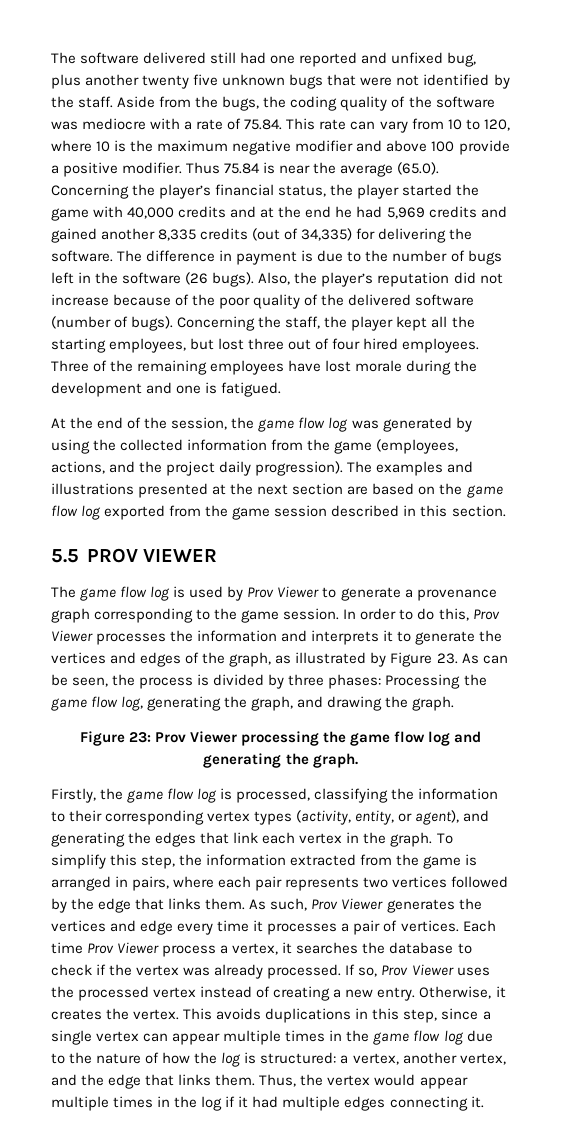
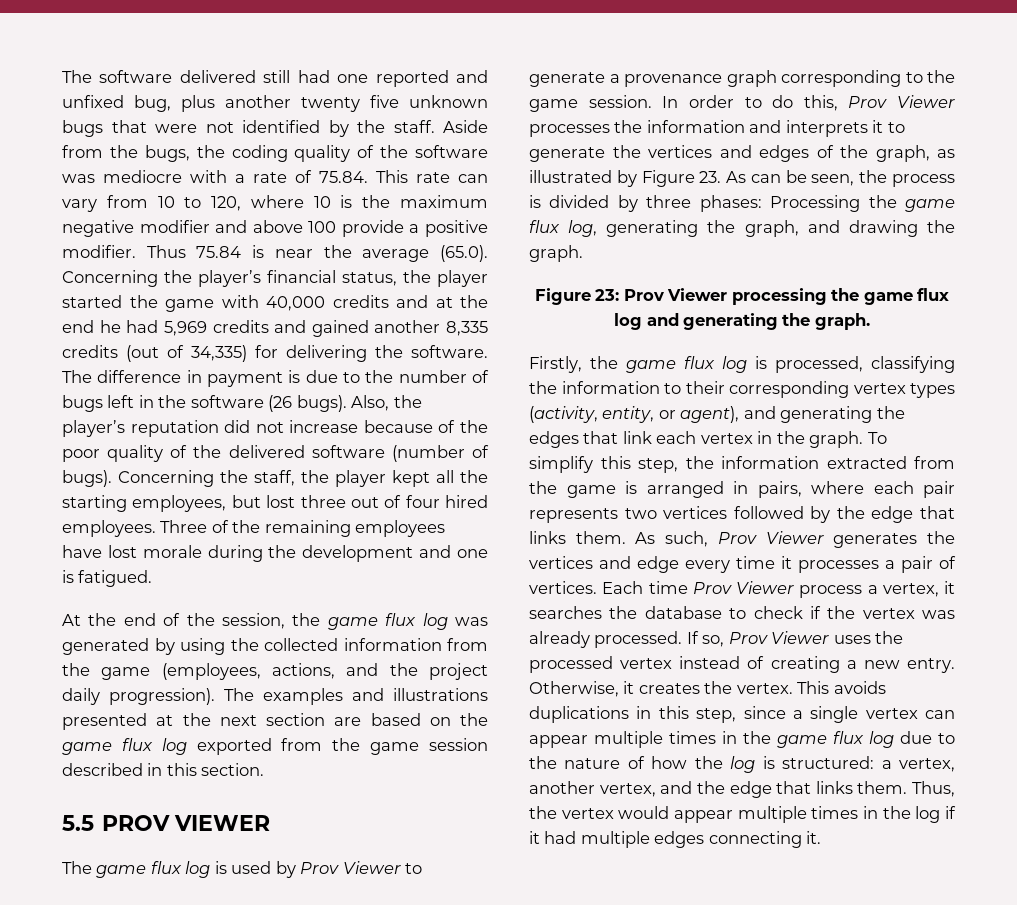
- At the end of the session, the game flow log was generated by using the collected information from the game (employees, actions, and the project daily progression).
+ At the end of the session, the game flux log was generated by using the collected information from the game (employees, actions, and the project daily progression).
- The examples and illustrations presented at the next section are based on the game flow log exported from the game session described in this section.
+ The examples and illustrations presented at the next section are based on the game flux log exported from the game session described in this section.
- The game flow log is used by Prov Viewer to generate a provenance graph corresponding to the game session.
+ The game flux log is used by Prov Viewer to generate a provenance graph corresponding to the game session.
- In order to do this, Prov Viewer processes the information and interprets it to generate the vertices and edges of the graph, as illustrated by Figure 23. As can be seen, the process is divided by three phases: Processing the game flow log, generating the graph, and drawing the graph.
+ In order to do this, Prov Viewer processes the information and interprets it to generate the vertices and edges of the graph, as illustrated by Figure 23. As can be seen, the process is divided by three phases: Processing the game flux log, generating the graph, and drawing the graph.
- Figure 23: Prov Viewer processing the game flow log and generating the graph.
+ Figure 23: Prov Viewer processing the game flux log and generating the graph.
- Firstly, the game flow log is processed, classifying the information to their corresponding vertex types (activity, entity, or agent), and generating the edges that link each vertex in the graph.
+ Firstly, the game flux log is processed, classifying the information to their corresponding vertex types (activity, entity, or agent), and generating the edges that link each vertex in the graph.
- This avoids duplications in this step, since a single vertex can appear multiple times in the game flow log due to the nature of how the log is structured: a vertex, another vertex, and the edge that links them.
+ This avoids duplications in this step, since a single vertex can appear multiple times in the game flux log due to the nature of how the log is structured: a vertex, another vertex, and the edge that links them.

